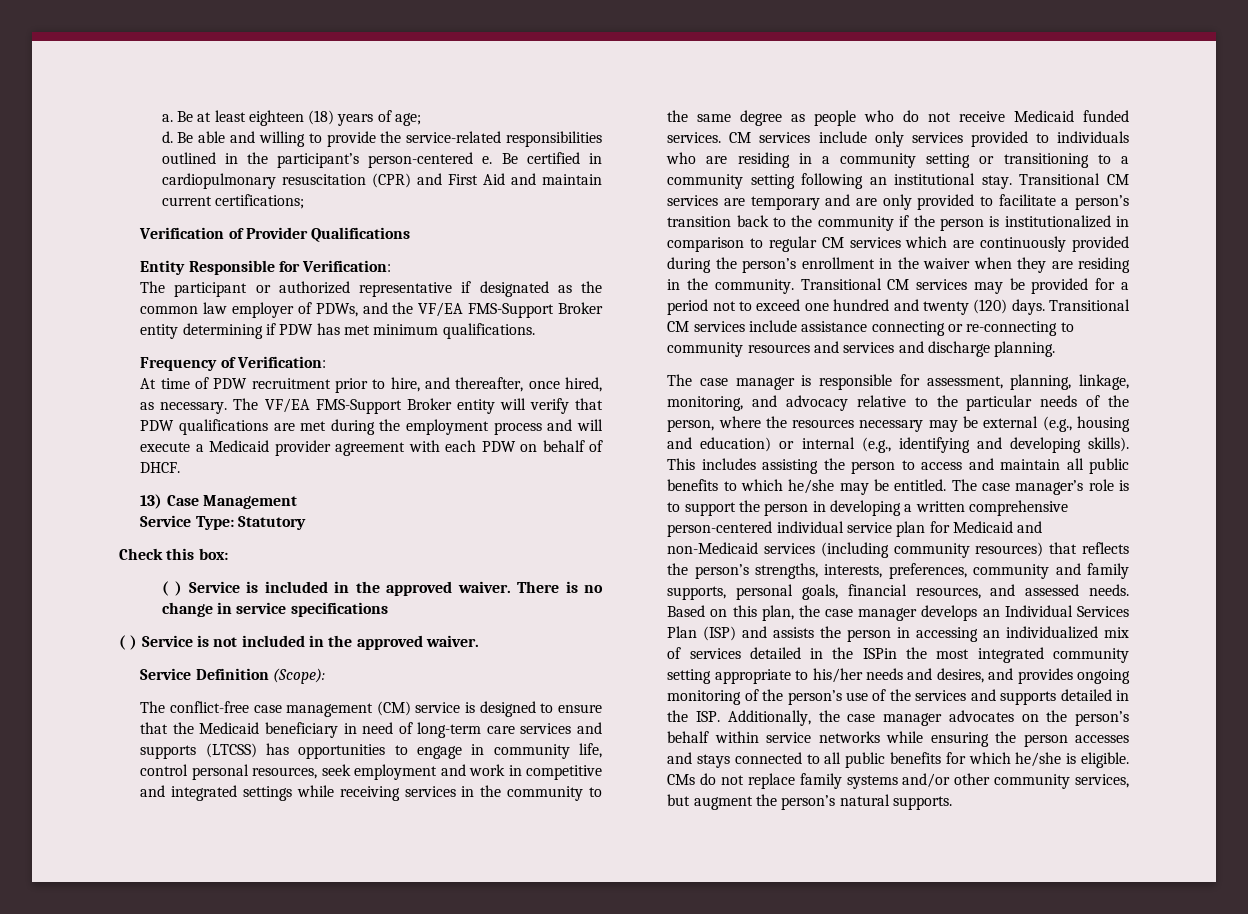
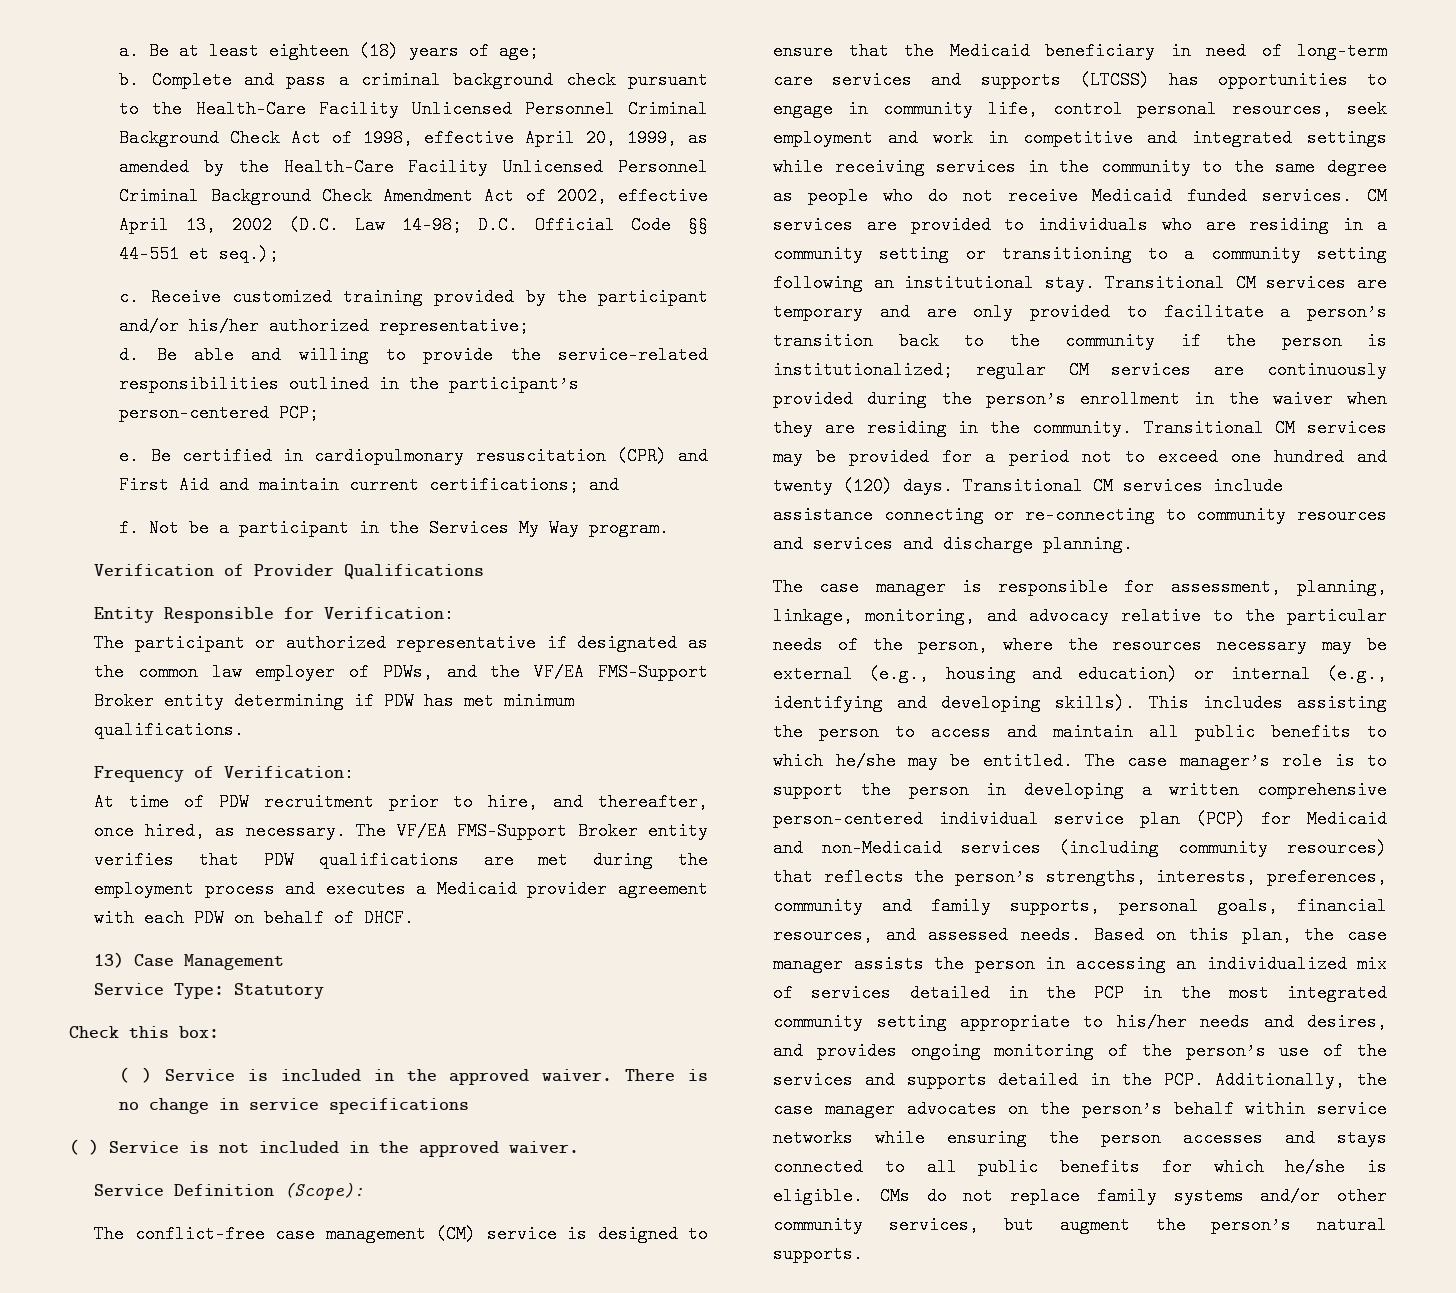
+ b. Complete and pass a criminal background check pursuant to the Health-Care Facility Unlicensed Personnel Criminal Background Check Act of 1998, effective April 20, 1999, as amended by the Health-Care Facility Unlicensed Personnel Criminal Background Check Amendment Act of 2002, effective April 13, 2002 (D.C. Law 14-98; D.C. Official Code §§ 44-551 et seq.);
+ c. Receive customized training provided by the participant and/or his/her authorized representative;
- Be able and willing to provide the service-related responsibilities outlined in the participant’s person-centered e.
+ Be able and willing to provide the service-related responsibilities outlined in the participant’s person-centered PCP;
+ e.
- Be certified in cardiopulmonary resuscitation (CPR) and First Aid and maintain current certifications;
+ Be certified in cardiopulmonary resuscitation (CPR) and First Aid and maintain current certifications; and
+ f. Not be a participant in the Services My Way program.
- The VF/EA FMS-Support Broker entity will verify that PDW qualifications are met during the employment process and will execute a Medicaid provider agreement with each PDW on behalf of DHCF.
+ The VF/EA FMS-Support Broker entity verifies that PDW qualifications are met during the employment process and executes a Medicaid provider agreement with each PDW on behalf of DHCF.
- CM services include only services provided to individuals who are residing in a community setting or transitioning to a community setting following an institutional stay.
+ CM services are provided to individuals who are residing in a community setting or transitioning to a community setting following an institutional stay.
- Transitional CM services are temporary and are only provided to facilitate a person’s transition back to the community if the person is institutionalized in comparison to regular CM services which are continuously provided during the person’s enrollment in the waiver when they are residing in the community.
+ Transitional CM services are temporary and are only provided to facilitate a person’s transition back to the community if the person is institutionalized; regular CM services are continuously provided during the person’s enrollment in the waiver when they are residing in the community.
- The case manager’s role is to support the person in developing a written comprehensive person-centered individual service plan for Medicaid and non-Medicaid services (including community resources) that reflects the person’s strengths, interests, preferences, community and family supports, personal goals, financial resources, and assessed needs.
+ The case manager’s role is to support the person in developing a written comprehensive person-centered individual service plan (PCP) for Medicaid and non-Medicaid services (including community resources) that reflects the person’s strengths, interests, preferences, community and family supports, personal goals, financial resources, and assessed needs.
- Based on this plan, the case manager develops an Individual Services Plan (ISP) and assists the person in accessing an individualized mix of services detailed in the ISPin the most integrated community setting appropriate to his/her needs and desires, and provides ongoing monitoring of the person’s use of the services and supports detailed in the ISP. Additionally, the case manager advocates on the person’s behalf within service networks while ensuring the person accesses and stays connected to all public benefits for which he/she is eligible.
+ Based on this plan, the case manager assists the person in accessing an individualized mix of services detailed in the PCP in the most integrated community setting appropriate to his/her needs and desires, and provides ongoing monitoring of the person’s use of the services and supports detailed in the PCP. Additionally, the case manager advocates on the person’s behalf within service networks while ensuring the person accesses and stays connected to all public benefits for which he/she is eligible.

